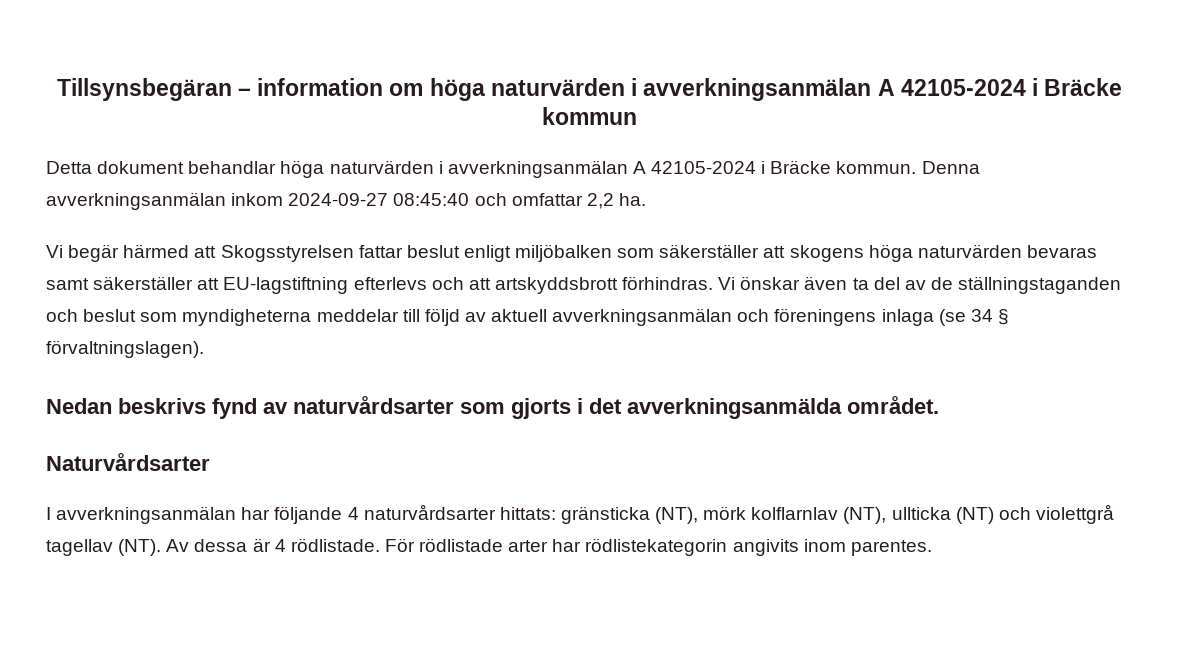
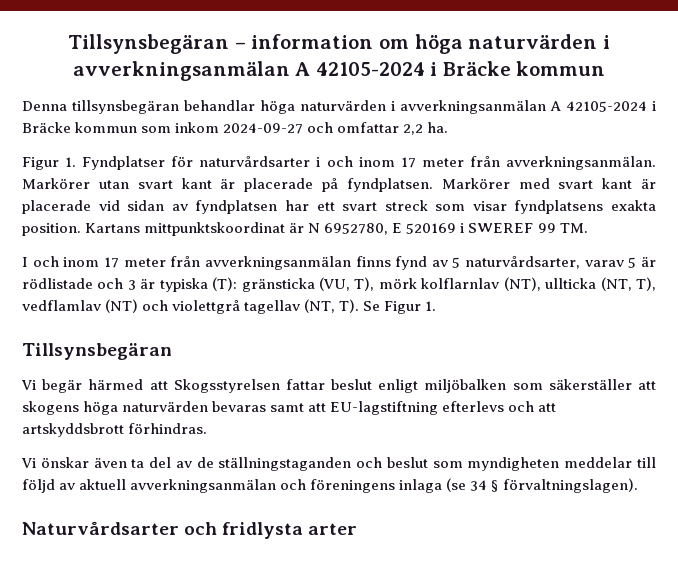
- Detta dokument behandlar höga naturvärden i avverkningsanmälan A 42105-2024 i Bräcke kommun. Denna avverkningsanmälan inkom 2024-09-27 08:45:40 och omfattar 2,2 ha.
+ Denna tillsynsbegäran behandlar höga naturvärden i avverkningsanmälan A 42105-2024 i Bräcke kommun som inkom 2024-09-27 och omfattar 2,2 ha.
+ Figur 1. Fyndplatser för naturvårdsarter i och inom 17 meter från avverkningsanmälan. Markörer utan svart kant är placerade på fyndplatsen. Markörer med svart kant är placerade vid sidan av fyndplatsen har ett svart streck som visar fyndplatsens exakta position. Kartans mittpunktskoordinat är N 6952780, E 520169 i SWEREF 99 TM.
+ I och inom 17 meter från avverkningsanmälan finns fynd av 5 naturvårdsarter, varav 5 är rödlistade och 3 är typiska (T): gränsticka (VU, T), mörk kolflarnlav (NT), ullticka (NT, T), vedflamlav (NT) och violettgrå tagellav (NT, T). Se Figur 1.
+ Tillsynsbegäran
- Vi begär härmed att Skogsstyrelsen fattar beslut enligt miljöbalken som säkerställer att skogens höga naturvärden bevaras samt säkerställer att EU-lagstiftning efterlevs och att artskyddsbrott förhindras. Vi önskar även ta del av de ställningstaganden och beslut som myndigheterna meddelar till följd av aktuell avverkningsanmälan och föreningens inlaga (se 34 § förvaltningslagen).
+ Vi begär härmed att Skogsstyrelsen fattar beslut enligt miljöbalken som säkerställer att skogens höga naturvärden bevaras samt att EU-lagstiftning efterlevs och att artskyddsbrott förhindras.
+ Vi önskar även ta del av de ställningstaganden och beslut som myndigheten meddelar till följd av aktuell avverkningsanmälan och föreningens inlaga (se 34 § förvaltningslagen).
- Nedan beskrivs fynd av naturvårdsarter som gjorts i det avverkningsanmälda området.
- Naturvårdsarter
- I avverkningsanmälan har följande 4 naturvårdsarter hittats: gränsticka (NT), mörk kolflarnlav (NT), ullticka (NT) och violettgrå tagellav (NT). Av dessa är 4 rödlistade. För rödlistade arter har rödlistekategorin angivits inom parentes.
+ Naturvårdsarter och fridlysta arter

